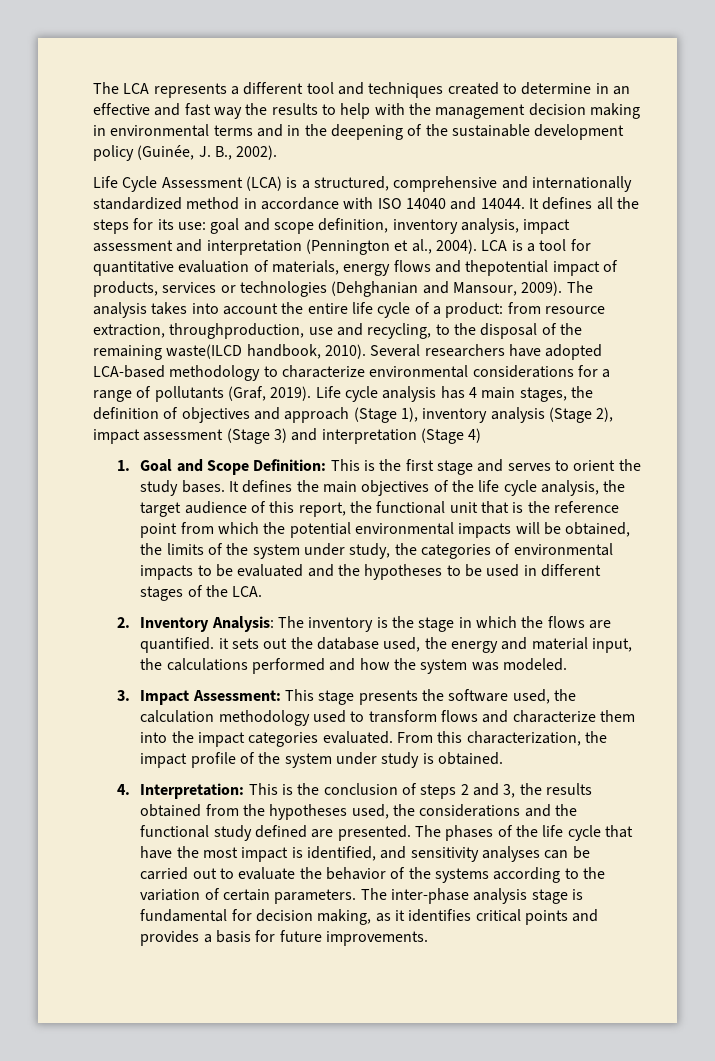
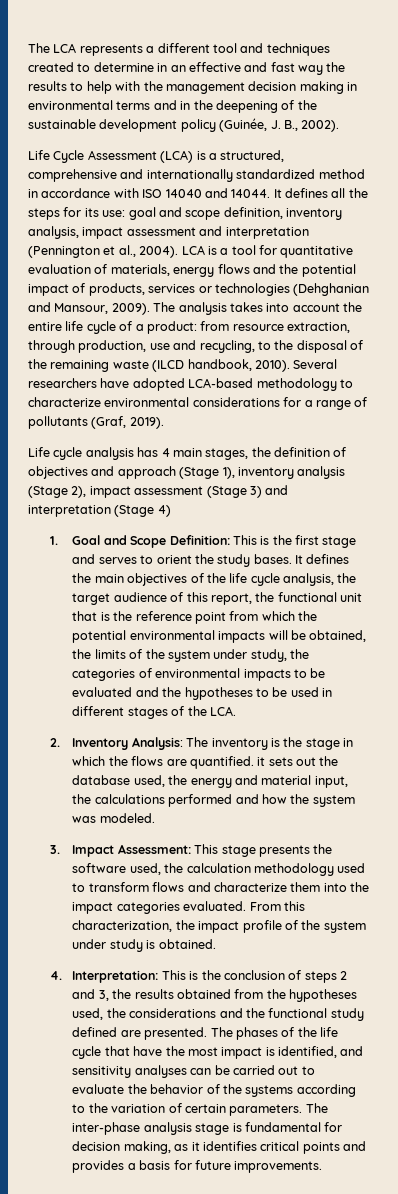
- LCA is a tool for quantitative evaluation of materials, energy flows and thepotential impact of products, services or technologies (Dehghanian and Mansour, 2009).
+ LCA is a tool for quantitative evaluation of materials, energy flows and the potential impact of products, services or technologies (Dehghanian and Mansour, 2009).
- The analysis takes into account the entire life cycle of a product: from resource extraction, throughproduction, use and recycling, to the disposal of the remaining waste(ILCD handbook, 2010).
+ The analysis takes into account the entire life cycle of a product: from resource extraction, through production, use and recycling, to the disposal of the remaining waste (ILCD handbook, 2010).
- Several researchers have adopted LCA-based methodology to characterize environmental considerations for a range of pollutants (Graf, 2019). Life cycle analysis has 4 main stages, the definition of objectives and approach (Stage 1), inventory analysis (Stage 2), impact assessment (Stage 3) and interpretation (Stage 4)
+ Several researchers have adopted LCA-based methodology to characterize environmental considerations for a range of pollutants (Graf, 2019).
+ Life cycle analysis has 4 main stages, the definition of objectives and approach (Stage 1), inventory analysis (Stage 2), impact assessment (Stage 3) and interpretation (Stage 4)

